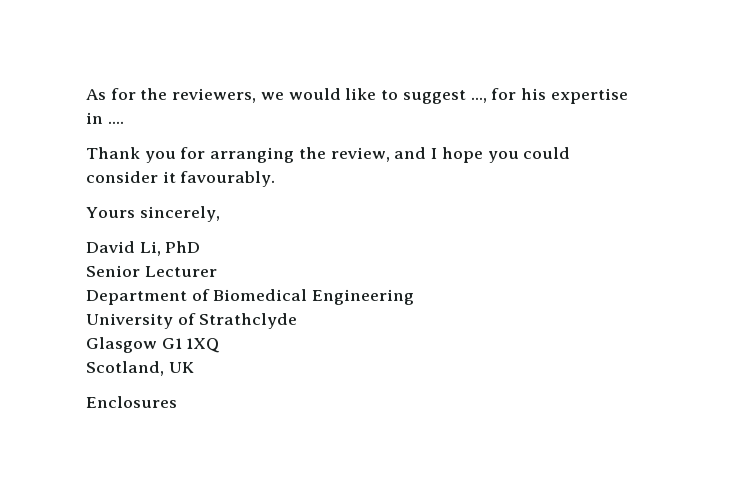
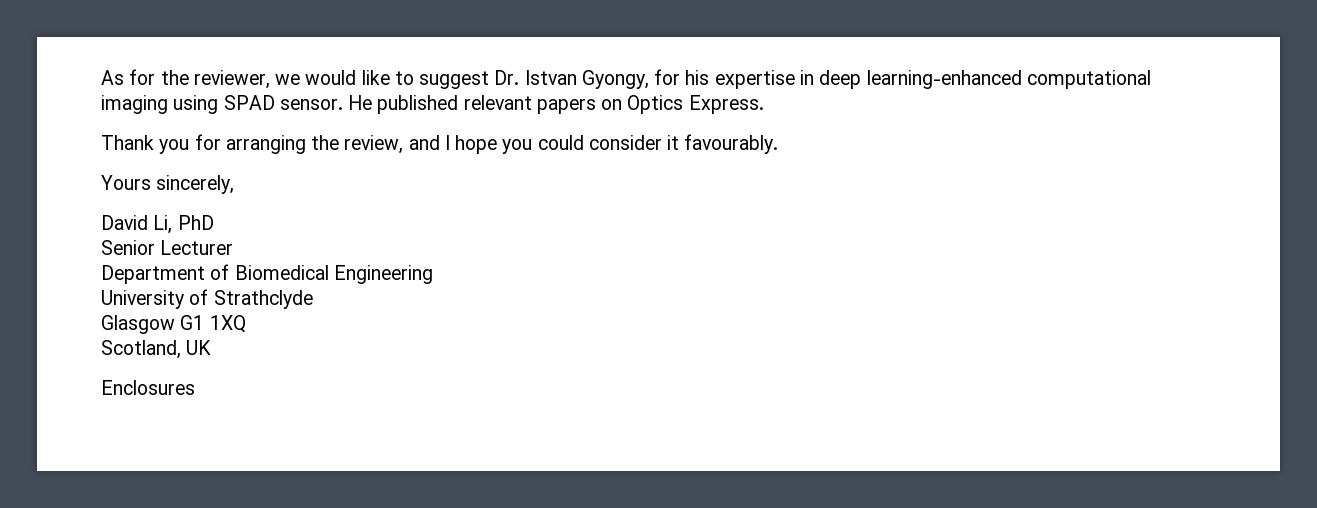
- As for the reviewers, we would like to suggest ..., for his expertise in ....
+ As for the reviewer, we would like to suggest Dr. Istvan Gyongy, for his expertise in deep learning-enhanced computational imaging using SPAD sensor. He published relevant papers on Optics Express.

